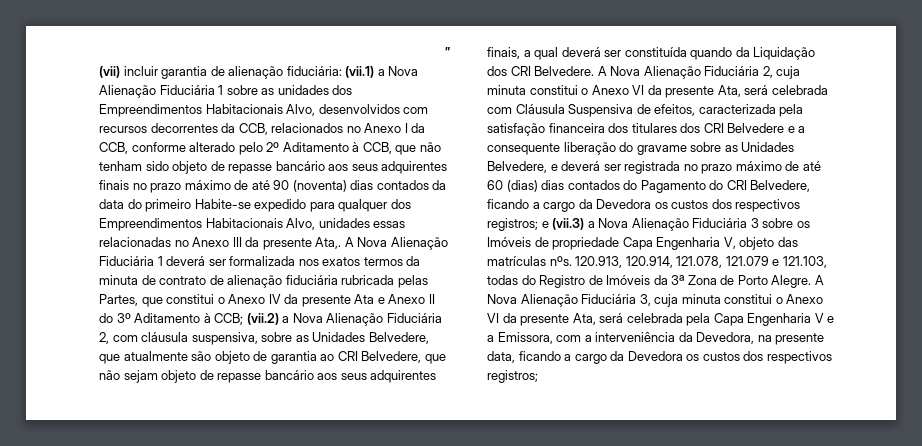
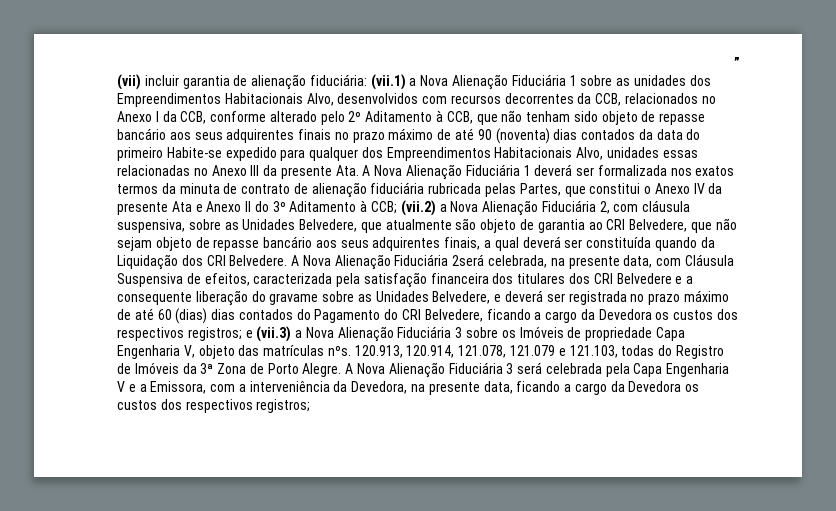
- (vii.1) a Nova Alienação Fiduciária 1 sobre as unidades dos Empreendimentos Habitacionais Alvo, desenvolvidos com recursos decorrentes da CCB, relacionados no Anexo I da CCB, conforme alterado pelo 2º Aditamento à CCB, que não tenham sido objeto de repasse bancário aos seus adquirentes finais no prazo máximo de até 90 (noventa) dias contados da data do primeiro Habite-se expedido para qualquer dos Empreendimentos Habitacionais Alvo, unidades essas relacionadas no Anexo III da presente Ata,. A Nova Alienação Fiduciária 1 deverá ser formalizada nos exatos termos da minuta de contrato de alienação fiduciária rubricada pelas Partes, que constitui o Anexo IV da presente Ata e Anexo II do 3º Aditamento à CCB;
+ (vii.1) a Nova Alienação Fiduciária 1 sobre as unidades dos Empreendimentos Habitacionais Alvo, desenvolvidos com recursos decorrentes da CCB, relacionados no Anexo I da CCB, conforme alterado pelo 2º Aditamento à CCB, que não tenham sido objeto de repasse bancário aos seus adquirentes finais no prazo máximo de até 90 (noventa) dias contados da data do primeiro Habite-se expedido para qualquer dos Empreendimentos Habitacionais Alvo, unidades essas relacionadas no Anexo III da presente Ata. A Nova Alienação Fiduciária 1 deverá ser formalizada nos exatos termos da minuta de contrato de alienação fiduciária rubricada pelas Partes, que constitui o Anexo IV da presente Ata e Anexo II do 3º Aditamento à CCB;
- A Nova Alienação Fiduciária 2, cuja minuta constitui o Anexo VI da presente Ata, será celebrada com Cláusula Suspensiva de efeitos, caracterizada pela satisfação financeira dos titulares dos CRI Belvedere e a consequente liberação do gravame sobre as Unidades Belvedere, e deverá ser registrada no prazo máximo de até 60 (dias) dias contados do Pagamento do CRI Belvedere, ficando a cargo da Devedora os custos dos respectivos registros;
+ A Nova Alienação Fiduciária 2será celebrada, na presente data, com Cláusula Suspensiva de efeitos, caracterizada pela satisfação financeira dos titulares dos CRI Belvedere e a consequente liberação do gravame sobre as Unidades Belvedere, e deverá ser registrada no prazo máximo de até 60 (dias) dias contados do Pagamento do CRI Belvedere, ficando a cargo da Devedora os custos dos respectivos registros;
- A Nova Alienação Fiduciária 3, cuja minuta constitui o Anexo VI da presente Ata, será celebrada pela Capa Engenharia V e a Emissora, com a interveniência da Devedora, na presente data, ficando a cargo da Devedora os custos dos respectivos registros;
+ A Nova Alienação Fiduciária 3 será celebrada pela Capa Engenharia V e a Emissora, com a interveniência da Devedora, na presente data, ficando a cargo da Devedora os custos dos respectivos registros;

